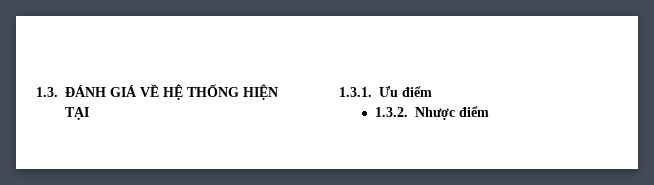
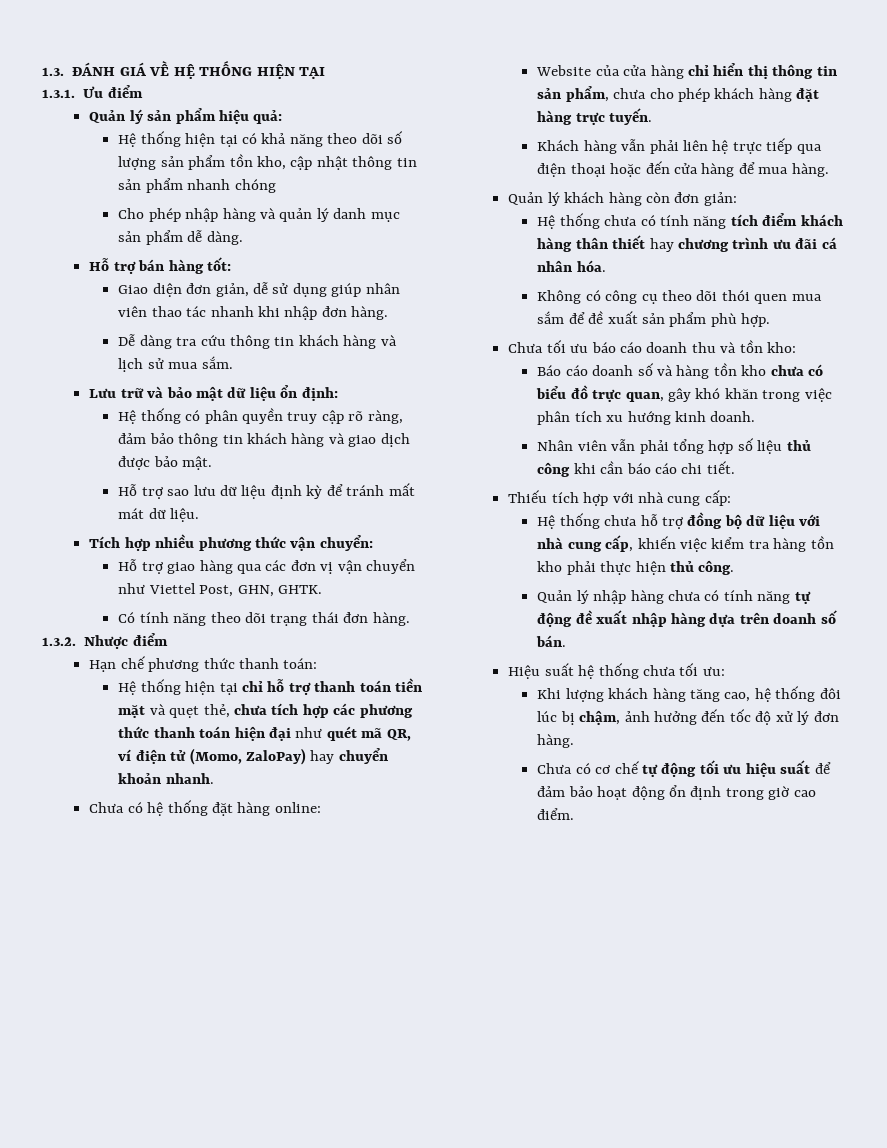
+ Quản lý sản phẩm hiệu quả:
+ Hệ thống hiện tại có khả năng theo dõi số lượng sản phẩm tồn kho, cập nhật thông tin sản phẩm nhanh chóng
+ Cho phép nhập hàng và quản lý danh mục sản phẩm dễ dàng.
+ Hỗ trợ bán hàng tốt:
+ Giao diện đơn giản, dễ sử dụng giúp nhân viên thao tác nhanh khi nhập đơn hàng.
+ Dễ dàng tra cứu thông tin khách hàng và lịch sử mua sắm.
+ Lưu trữ và bảo mật dữ liệu ổn định:
+ Hệ thống có phân quyền truy cập rõ ràng, đảm bảo thông tin khách hàng và giao dịch được bảo mật.
+ Hỗ trợ sao lưu dữ liệu định kỳ để tránh mất mát dữ liệu.
+ Tích hợp nhiều phương thức vận chuyển:
+ Hỗ trợ giao hàng qua các đơn vị vận chuyển như Viettel Post, GHN, GHTK.
+ Có tính năng theo dõi trạng thái đơn hàng.
  1.3.2. Nhược điểm
+ Hạn chế phương thức thanh toán:
+ Hệ thống hiện tại chỉ hỗ trợ thanh toán tiền mặt và quẹt thẻ, chưa tích hợp các phương thức thanh toán hiện đại như quét mã QR, ví điện tử (Momo, ZaloPay) hay chuyển khoản nhanh.
+ Chưa có hệ thống đặt hàng online:
+ Website của cửa hàng chỉ hiển thị thông tin sản phẩm, chưa cho phép khách hàng đặt hàng trực tuyến.
+ Khách hàng vẫn phải liên hệ trực tiếp qua điện thoại hoặc đến cửa hàng để mua hàng.
+ Quản lý khách hàng còn đơn giản:
+ Hệ thống chưa có tính năng tích điểm khách hàng thân thiết hay chương trình ưu đãi cá nhân hóa.
+ Không có công cụ theo dõi thói quen mua sắm để đề xuất sản phẩm phù hợp.
+ Chưa tối ưu báo cáo doanh thu và tồn kho:
+ Báo cáo doanh số và hàng tồn kho chưa có biểu đồ trực quan, gây khó khăn trong việc phân tích xu hướng kinh doanh.
+ Nhân viên vẫn phải tổng hợp số liệu thủ công khi cần báo cáo chi tiết.
+ Thiếu tích hợp với nhà cung cấp:
+ Hệ thống chưa hỗ trợ đồng bộ dữ liệu với nhà cung cấp, khiến việc kiểm tra hàng tồn kho phải thực hiện thủ công.
+ Quản lý nhập hàng chưa có tính năng tự động đề xuất nhập hàng dựa trên doanh số bán.
+ Hiệu suất hệ thống chưa tối ưu:
+ Khi lượng khách hàng tăng cao, hệ thống đôi lúc bị chậm, ảnh hưởng đến tốc độ xử lý đơn hàng.
+ Chưa có cơ chế tự động tối ưu hiệu suất để đảm bảo hoạt động ổn định trong giờ cao điểm.

